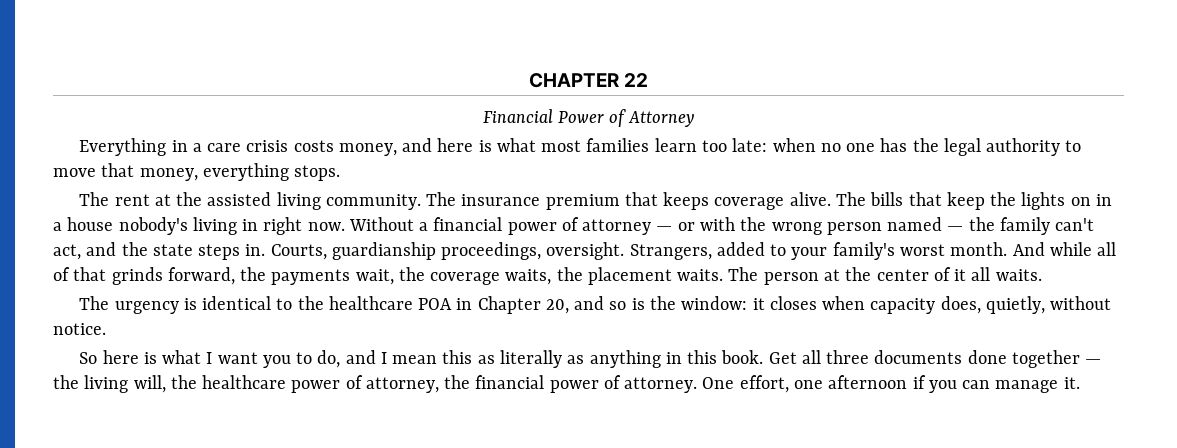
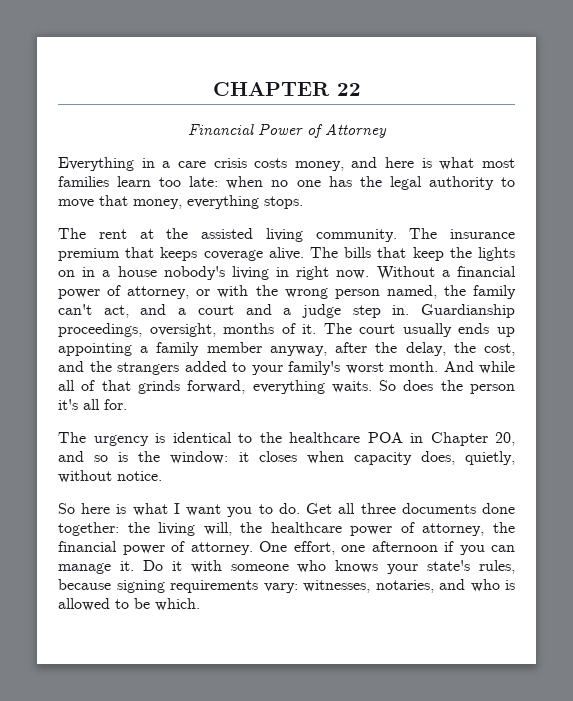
- Without a financial power of attorney — or with the wrong person named — the family can't act, and the state steps in. Courts, guardianship proceedings, oversight. Strangers, added to your family's worst month.
+ Without a financial power of attorney, or with the wrong person named, the family can't act, and a court and a judge step in. Guardianship proceedings, oversight, months of it. The court usually ends up appointing a family member anyway, after the delay, the cost, and the strangers added to your family's worst month.
- And while all of that grinds forward, the payments wait, the coverage waits, the placement waits. The person at the center of it all waits.
+ And while all of that grinds forward, everything waits. So does the person it's all for.
- So here is what I want you to do, and I mean this as literally as anything in this book.
+ So here is what I want you to do.
- Get all three documents done together — the living will, the healthcare power of attorney, the financial power of attorney.
+ Get all three documents done together: the living will, the healthcare power of attorney, the financial power of attorney.
+ Do it with someone who knows your state's rules, because signing requirements vary: witnesses, notaries, and who is allowed to be which.

